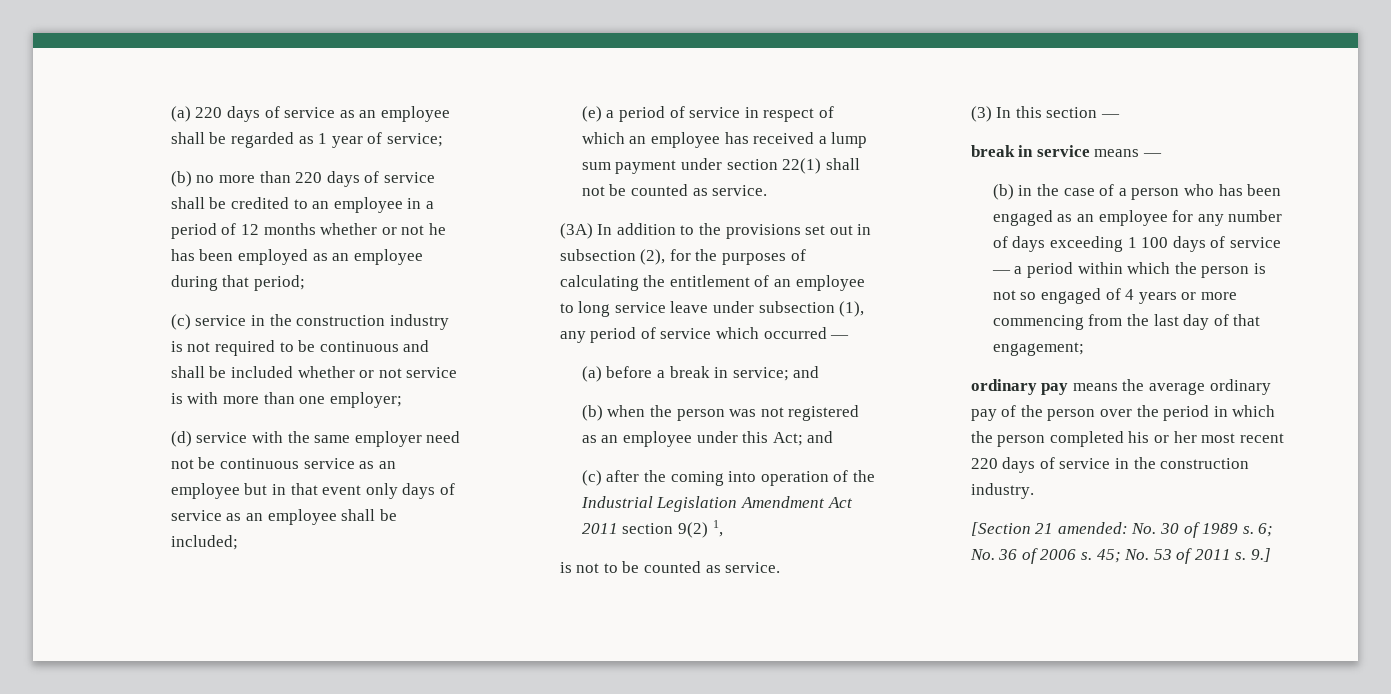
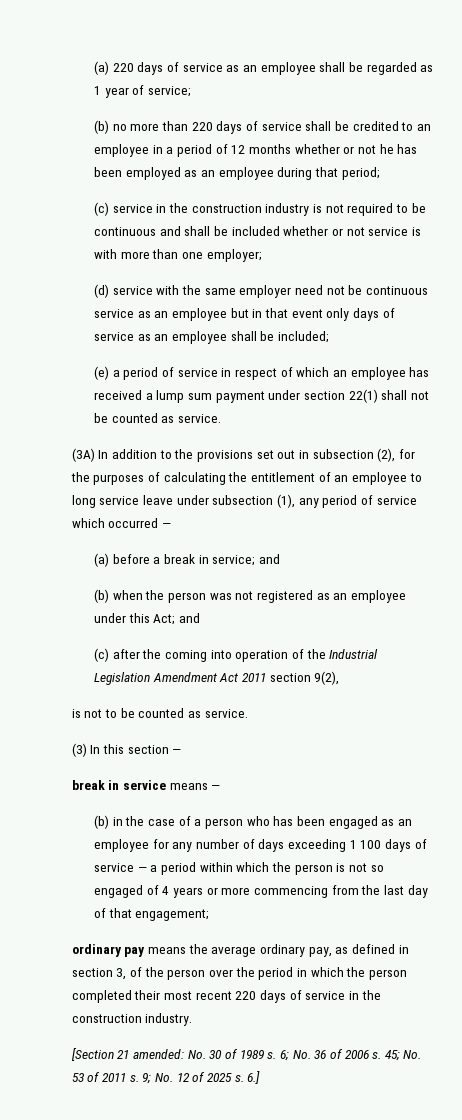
- (c) after the coming into operation of the Industrial Legislation Amendment Act 2011 section 9(2) 1,
+ (c) after the coming into operation of the Industrial Legislation Amendment Act 2011 section 9(2),
- ordinary pay means the average ordinary pay of the person over the period in which the person completed his or her most recent 220 days of service in the construction industry.
+ ordinary pay means the average ordinary pay, as defined in section 3, of the person over the period in which the person completed their most recent 220 days of service in the construction industry.
- 9.]
+ 9; No. 12 of 2025 s. 6.]

